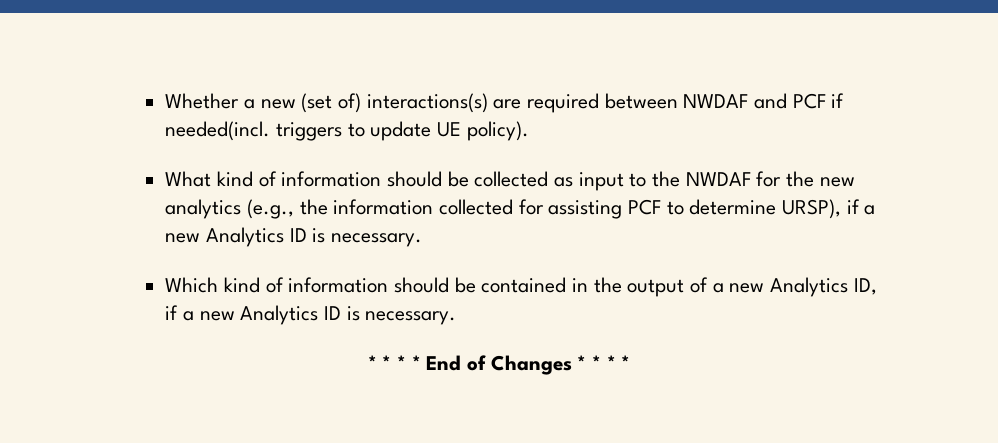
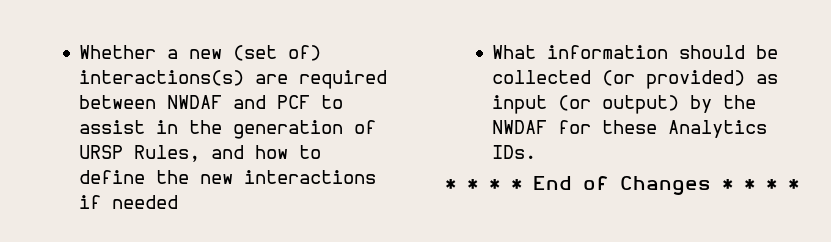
- Whether a new (set of) interactions(s) are required between NWDAF and PCF if needed(incl. triggers to update UE policy).
+ Whether a new (set of) interactions(s) are required between NWDAF and PCF to assist in the generation of URSP Rules, and how to define the new interactions if needed
- What kind of information should be collected as input to the NWDAF for the new analytics (e.g., the information collected for assisting PCF to determine URSP), if a new Analytics ID is necessary.
- Which kind of information should be contained in the output of a new Analytics ID, if a new Analytics ID is necessary.
+ What information should be collected (or provided) as input (or output) by the NWDAF for these Analytics IDs.

